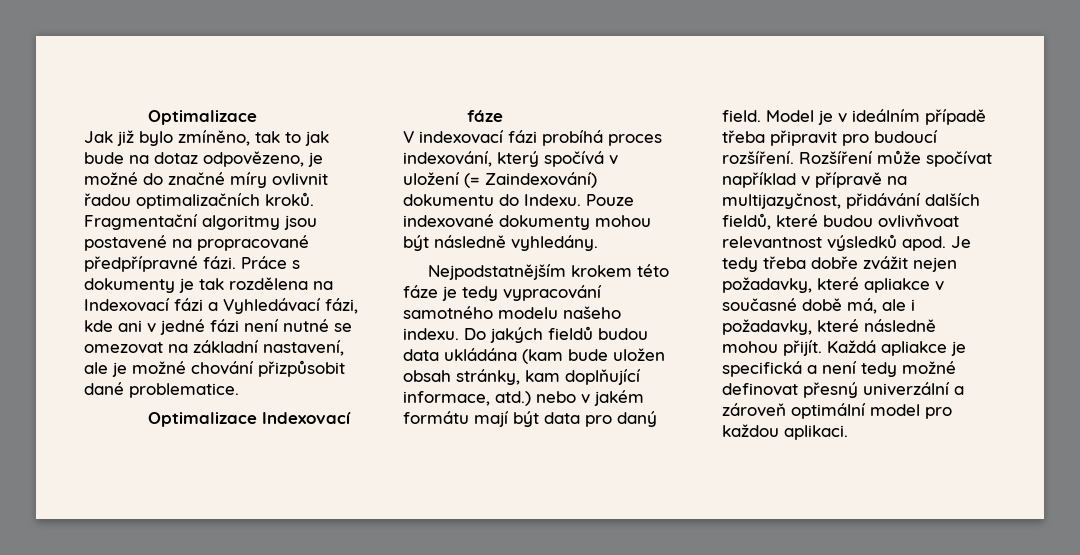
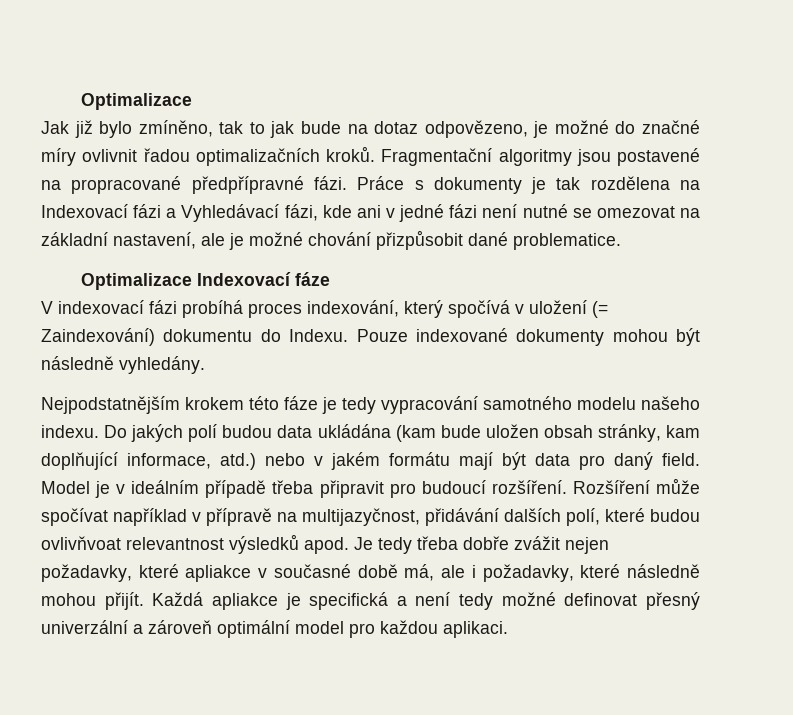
- Do jakých fieldů budou data ukládána (kam bude uložen obsah stránky, kam doplňující informace, atd.) nebo v jakém formátu mají být data pro daný field.
+ Do jakých polí budou data ukládána (kam bude uložen obsah stránky, kam doplňující informace, atd.) nebo v jakém formátu mají být data pro daný field.
- Rozšíření může spočívat například v přípravě na multijazyčnost, přidávání dalších fieldů, které budou ovlivňvoat relevantnost výsledků apod.
+ Rozšíření může spočívat například v přípravě na multijazyčnost, přidávání dalších polí, které budou ovlivňvoat relevantnost výsledků apod.

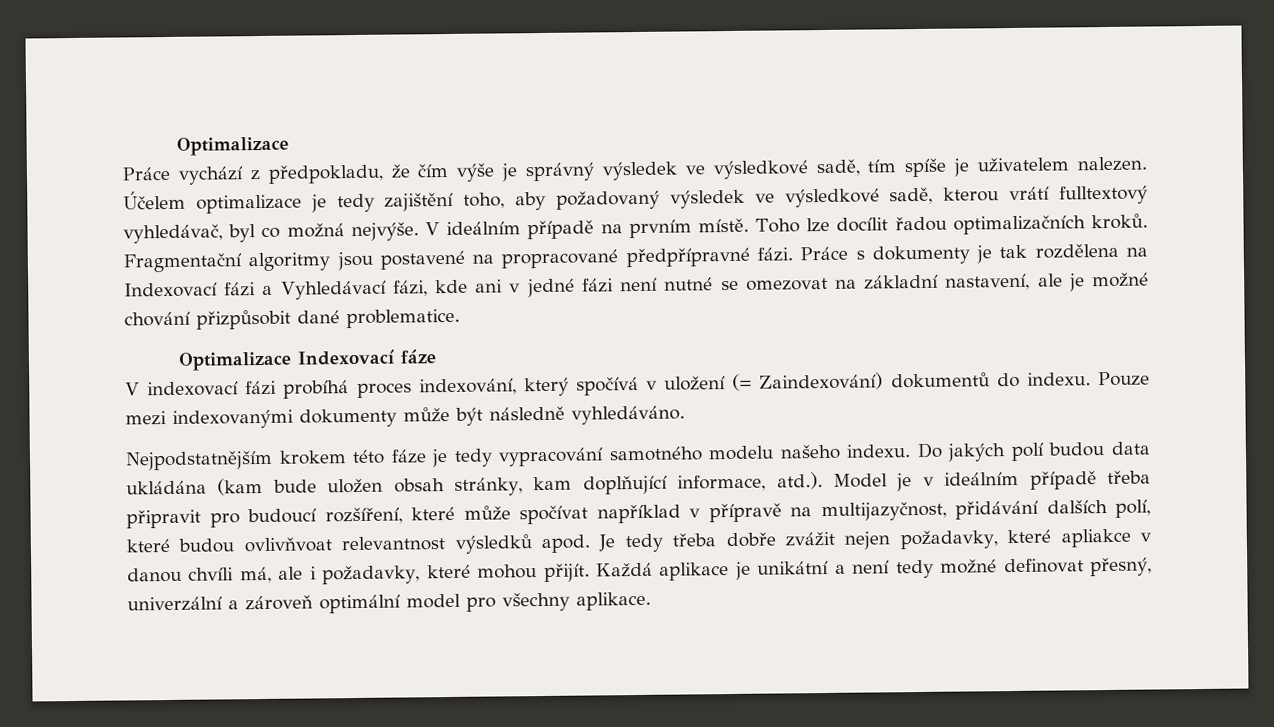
- Jak již bylo zmíněno, tak to jak bude na dotaz odpovězeno, je možné do značné míry ovlivnit řadou optimalizačních kroků.
+ Práce vychází z předpokladu, že čím výše je správný výsledek ve výsledkové sadě, tím spíše je uživatelem nalezen. Účelem optimalizace je tedy zajištění toho, aby požadovaný výsledek ve výsledkové sadě, kterou vrátí fulltextový vyhledávač, byl co možná nejvýše. V ideálním případě na prvním místě. Toho lze docílit řadou optimalizačních kroků.
- V indexovací fázi probíhá proces indexování, který spočívá v uložení (= Zaindexování) dokumentu do Indexu. Pouze indexované dokumenty mohou být následně vyhledány.
+ V indexovací fázi probíhá proces indexování, který spočívá v uložení (= Zaindexování) dokumentů do indexu. Pouze mezi indexovanými dokumenty může být následně vyhledáváno.
- Do jakých polí budou data ukládána (kam bude uložen obsah stránky, kam doplňující informace, atd.) nebo v jakém formátu mají být data pro daný field. Model je v ideálním případě třeba připravit pro budoucí rozšíření. Rozšíření může spočívat například v přípravě na multijazyčnost, přidávání dalších polí, které budou ovlivňvoat relevantnost výsledků apod.
+ Do jakých polí budou data ukládána (kam bude uložen obsah stránky, kam doplňující informace, atd.). Model je v ideálním případě třeba připravit pro budoucí rozšíření, které může spočívat například v přípravě na multijazyčnost, přidávání dalších polí, které budou ovlivňvoat relevantnost výsledků apod.
- Je tedy třeba dobře zvážit nejen požadavky, které apliakce v současné době má, ale i požadavky, které následně mohou přijít.
+ Je tedy třeba dobře zvážit nejen požadavky, které apliakce v danou chvíli má, ale i požadavky, které mohou přijít.
- Každá apliakce je specifická a není tedy možné definovat přesný univerzální a zároveň optimální model pro každou aplikaci.
+ Každá aplikace je unikátní a není tedy možné definovat přesný, univerzální a zároveň optimální model pro všechny aplikace.

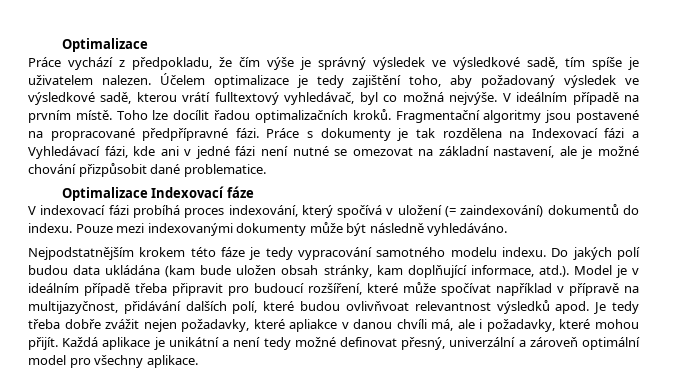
- V indexovací fázi probíhá proces indexování, který spočívá v uložení (= Zaindexování) dokumentů do indexu.
+ V indexovací fázi probíhá proces indexování, který spočívá v uložení (= zaindexování) dokumentů do indexu.
- Nejpodstatnějším krokem této fáze je tedy vypracování samotného modelu našeho indexu.
+ Nejpodstatnějším krokem této fáze je tedy vypracování samotného modelu indexu.

